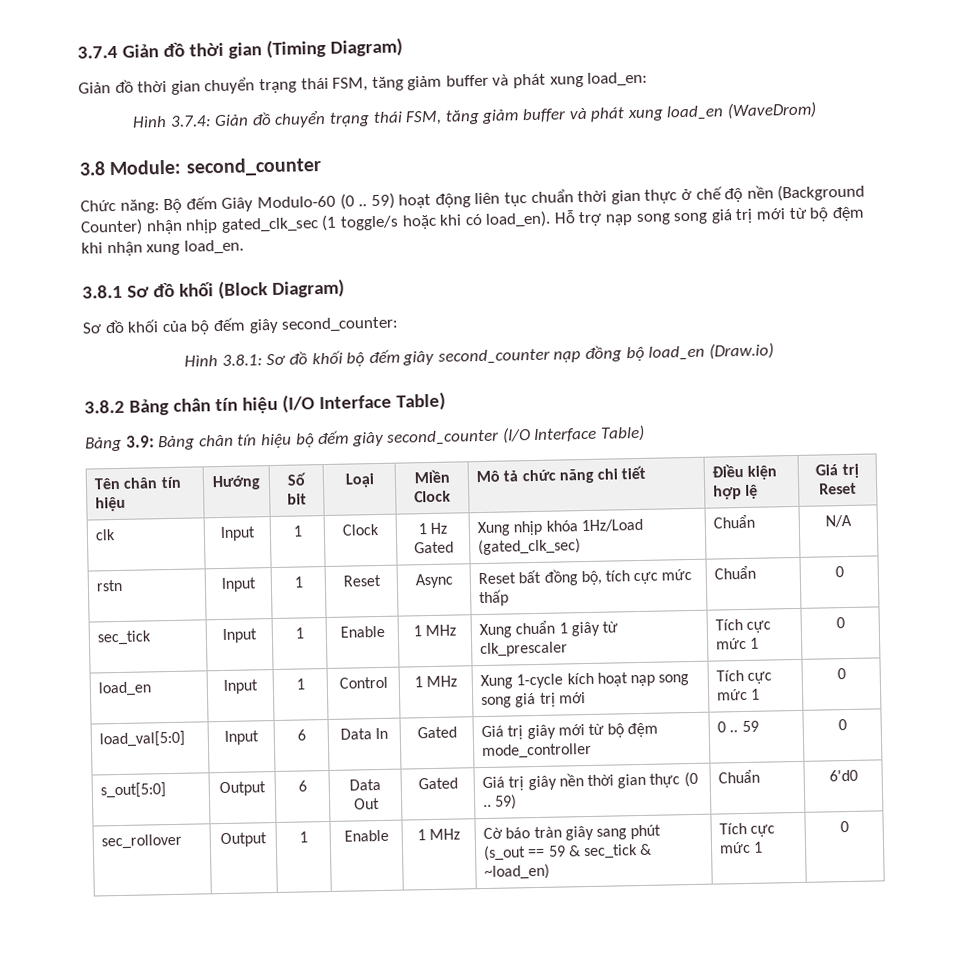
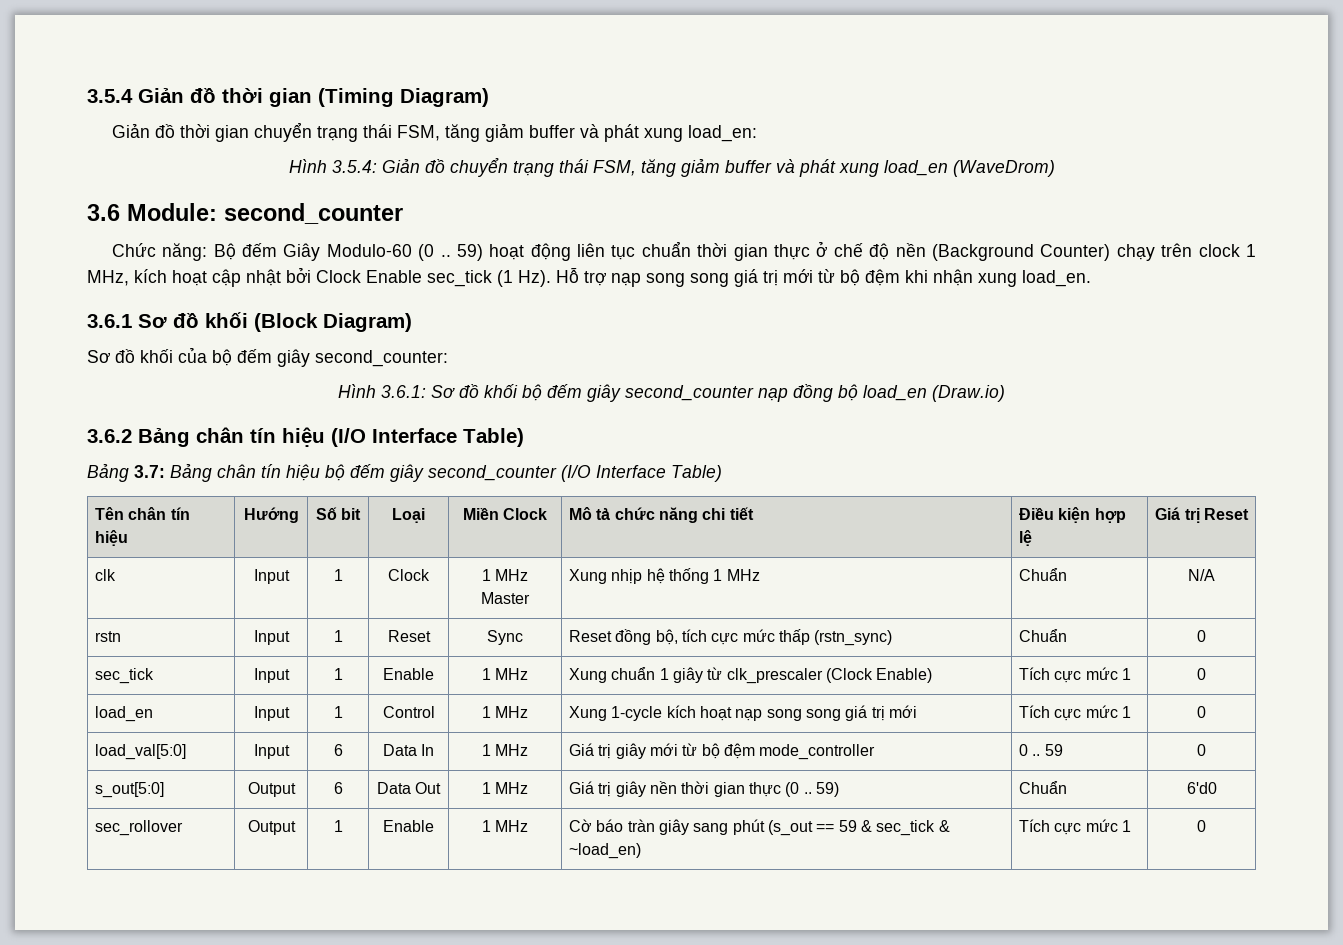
- 3.7.4 Giản đồ thời gian (Timing Diagram)
+ 3.5.4 Giản đồ thời gian (Timing Diagram)
- Hình 3.7.4: Giản đồ chuyển trạng thái FSM, tăng giảm buffer và phát xung load_en (WaveDrom)
+ Hình 3.5.4: Giản đồ chuyển trạng thái FSM, tăng giảm buffer và phát xung load_en (WaveDrom)
- 3.8 Module: second_counter
+ 3.6 Module: second_counter
- 59) hoạt động liên tục chuẩn thời gian thực ở chế độ nền (Background Counter) nhận nhịp gated_clk_sec (1 toggle/s hoặc khi có load_en). Hỗ trợ nạp song song giá trị mới từ bộ đệm khi nhận xung load_en.
+ 59) hoạt động liên tục chuẩn thời gian thực ở chế độ nền (Background Counter) chạy trên clock 1 MHz, kích hoạt cập nhật bởi Clock Enable sec_tick (1 Hz). Hỗ trợ nạp song song giá trị mới từ bộ đệm khi nhận xung load_en.
- 3.8.1 Sơ đồ khối (Block Diagram)
+ 3.6.1 Sơ đồ khối (Block Diagram)
- Hình 3.8.1: Sơ đồ khối bộ đếm giây second_counter nạp đồng bộ load_en (Draw.io)
+ Hình 3.6.1: Sơ đồ khối bộ đếm giây second_counter nạp đồng bộ load_en (Draw.io)
- 3.8.2 Bảng chân tín hiệu (I/O Interface Table)
+ 3.6.2 Bảng chân tín hiệu (I/O Interface Table)
- Bảng 3.9: Bảng chân tín hiệu bộ đếm giây second_counter (I/O Interface Table)
+ Bảng 3.7: Bảng chân tín hiệu bộ đếm giây second_counter (I/O Interface Table)
- clk | Input | 1 | Clock | 1 Hz Gated | Xung nhịp khóa 1Hz/Load (gated_clk_sec) | Chuẩn | N/A
+ clk | Input | 1 | Clock | 1 MHz Master | Xung nhịp hệ thống 1 MHz | Chuẩn | N/A
- rstn | Input | 1 | Reset | Async | Reset bất đồng bộ, tích cực mức thấp | Chuẩn | 0
+ rstn | Input | 1 | Reset | Sync | Reset đồng bộ, tích cực mức thấp (rstn_sync) | Chuẩn | 0
- sec_tick | Input | 1 | Enable | 1 MHz | Xung chuẩn 1 giây từ clk_prescaler | Tích cực mức 1 | 0
+ sec_tick | Input | 1 | Enable | 1 MHz | Xung chuẩn 1 giây từ clk_prescaler (Clock Enable) | Tích cực mức 1 | 0
- load_val[5:0] | Input | 6 | Data In | Gated | Giá trị giây mới từ bộ đệm mode_controller | 0 .. 59 | 0
+ load_val[5:0] | Input | 6 | Data In | 1 MHz | Giá trị giây mới từ bộ đệm mode_controller | 0 .. 59 | 0
- s_out[5:0] | Output | 6 | Data Out | Gated | Giá trị giây nền thời gian thực (0 .. 59) | Chuẩn | 6'd0
+ s_out[5:0] | Output | 6 | Data Out | 1 MHz | Giá trị giây nền thời gian thực (0 .. 59) | Chuẩn | 6'd0

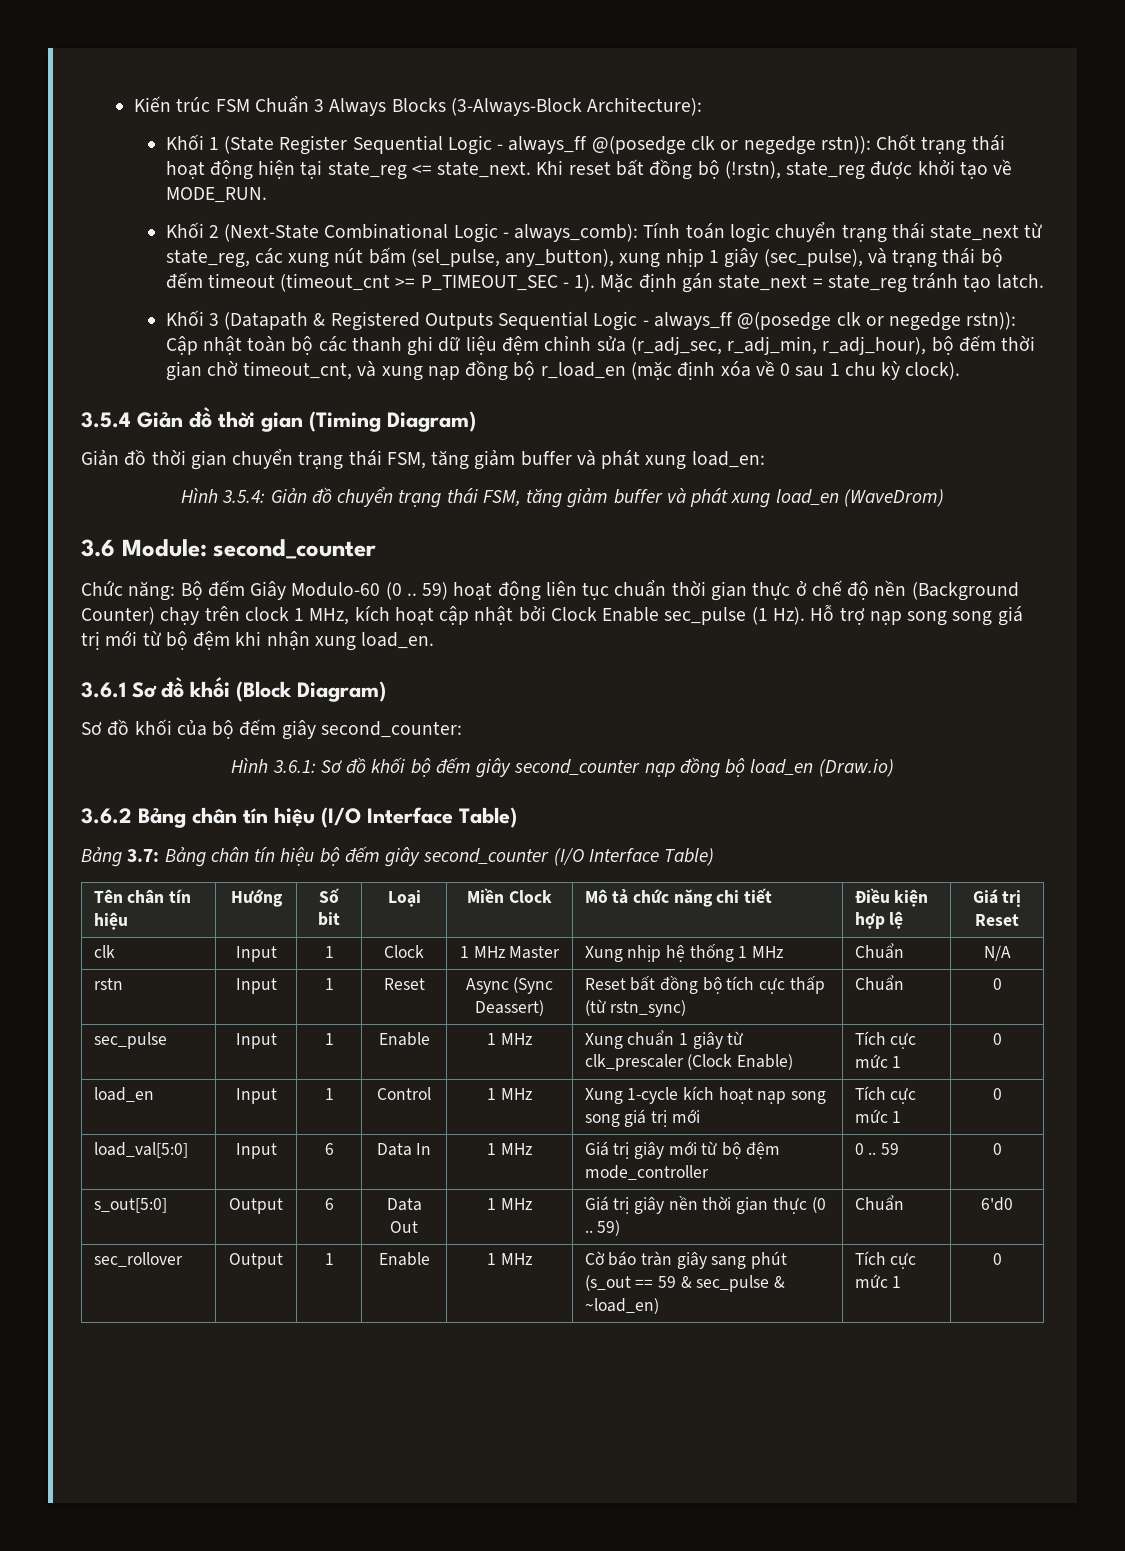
+ Kiến trúc FSM Chuẩn 3 Always Blocks (3-Always-Block Architecture):
+ Khối 1 (State Register Sequential Logic - always_ff @(posedge clk or negedge rstn)): Chốt trạng thái hoạt động hiện tại state_reg <= state_next. Khi reset bất đồng bộ (!rstn), state_reg được khởi tạo về MODE_RUN.
+ Khối 2 (Next-State Combinational Logic - always_comb): Tính toán logic chuyển trạng thái state_next từ state_reg, các xung nút bấm (sel_pulse, any_button), xung nhịp 1 giây (sec_pulse), và trạng thái bộ đếm timeout (timeout_cnt >= P_TIMEOUT_SEC - 1). Mặc định gán state_next = state_reg tránh tạo latch.
+ Khối 3 (Datapath & Registered Outputs Sequential Logic - always_ff @(posedge clk or negedge rstn)): Cập nhật toàn bộ các thanh ghi dữ liệu đệm chỉnh sửa (r_adj_sec, r_adj_min, r_adj_hour), bộ đếm thời gian chờ timeout_cnt, và xung nạp đồng bộ r_load_en (mặc định xóa về 0 sau 1 chu kỳ clock).
- 59) hoạt động liên tục chuẩn thời gian thực ở chế độ nền (Background Counter) chạy trên clock 1 MHz, kích hoạt cập nhật bởi Clock Enable sec_tick (1 Hz). Hỗ trợ nạp song song giá trị mới từ bộ đệm khi nhận xung load_en.
+ 59) hoạt động liên tục chuẩn thời gian thực ở chế độ nền (Background Counter) chạy trên clock 1 MHz, kích hoạt cập nhật bởi Clock Enable sec_pulse (1 Hz). Hỗ trợ nạp song song giá trị mới từ bộ đệm khi nhận xung load_en.
- rstn | Input | 1 | Reset | Sync | Reset đồng bộ, tích cực mức thấp (rstn_sync) | Chuẩn | 0
+ rstn | Input | 1 | Reset | Async (Sync Deassert) | Reset bất đồng bộ tích cực thấp (từ rstn_sync) | Chuẩn | 0
- sec_tick | Input | 1 | Enable | 1 MHz | Xung chuẩn 1 giây từ clk_prescaler (Clock Enable) | Tích cực mức 1 | 0
+ sec_pulse | Input | 1 | Enable | 1 MHz | Xung chuẩn 1 giây từ clk_prescaler (Clock Enable) | Tích cực mức 1 | 0
- sec_rollover | Output | 1 | Enable | 1 MHz | Cờ báo tràn giây sang phút (s_out == 59 & sec_tick & ~load_en) | Tích cực mức 1 | 0
+ sec_rollover | Output | 1 | Enable | 1 MHz | Cờ báo tràn giây sang phút (s_out == 59 & sec_pulse & ~load_en) | Tích cực mức 1 | 0

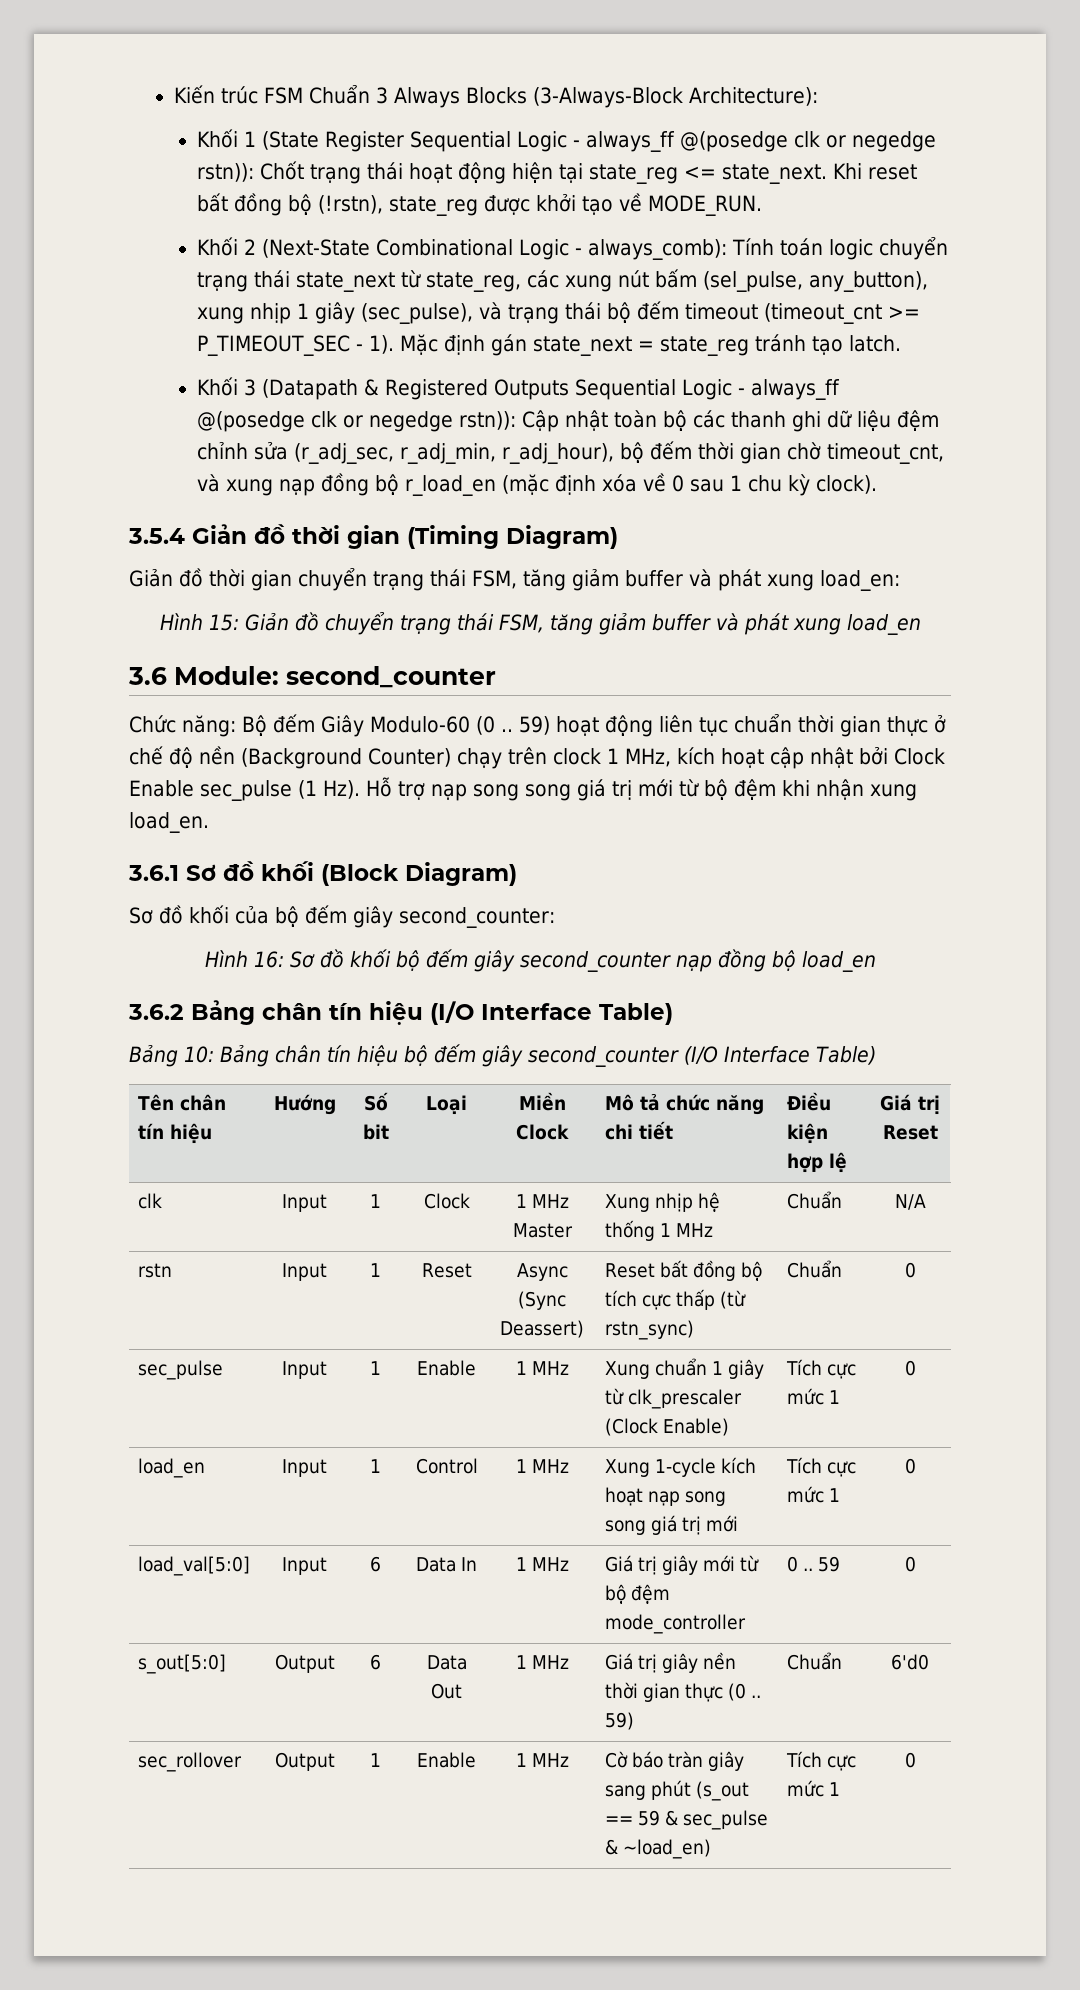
- Hình 3.5.4: Giản đồ chuyển trạng thái FSM, tăng giảm buffer và phát xung load_en (WaveDrom)
+ Hình 15: Giản đồ chuyển trạng thái FSM, tăng giảm buffer và phát xung load_en
- Hình 3.6.1: Sơ đồ khối bộ đếm giây second_counter nạp đồng bộ load_en (Draw.io)
+ Hình 16: Sơ đồ khối bộ đếm giây second_counter nạp đồng bộ load_en
- Bảng 3.7: Bảng chân tín hiệu bộ đếm giây second_counter (I/O Interface Table)
+ Bảng 10: Bảng chân tín hiệu bộ đếm giây second_counter (I/O Interface Table)

